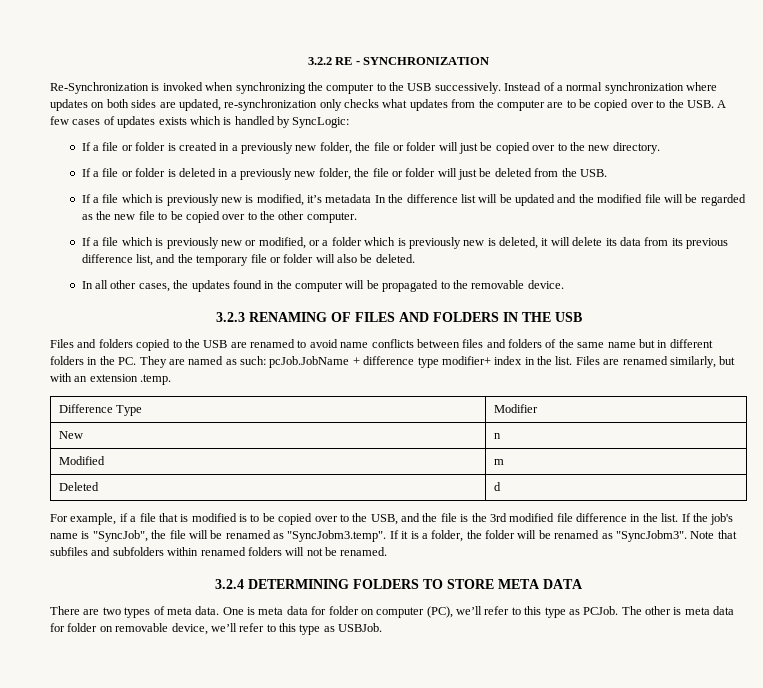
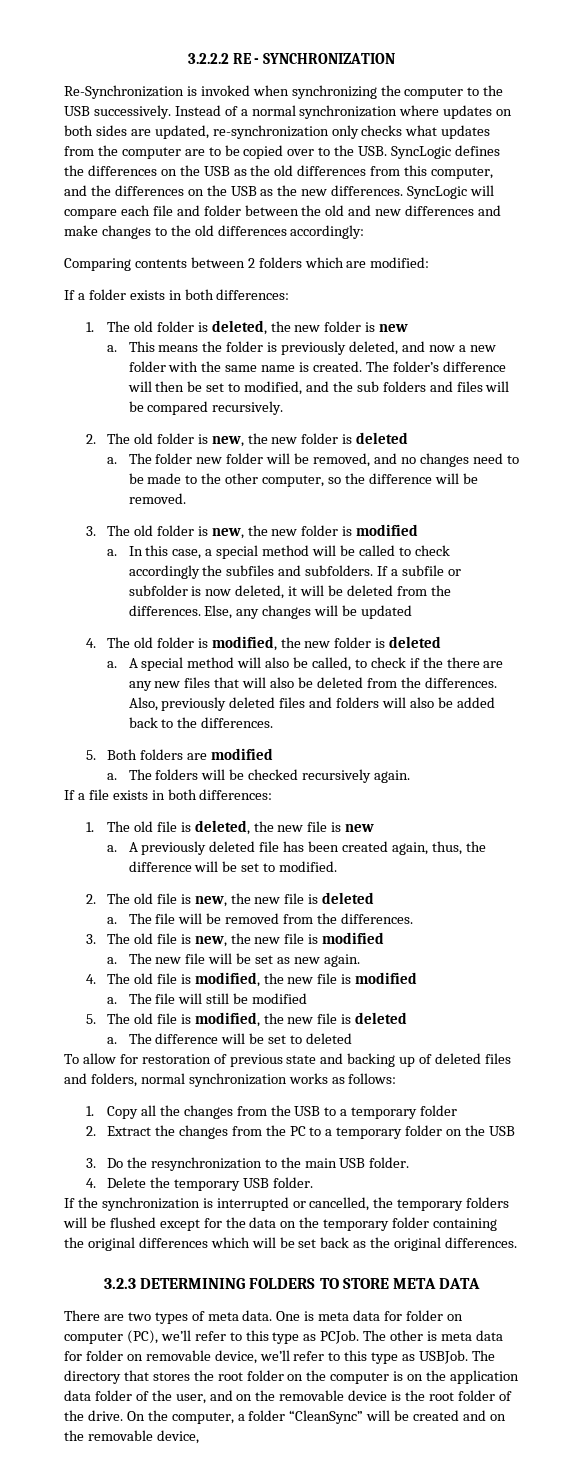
- 3.2.2 RE - SYNCHRONIZATION
+ 3.2.2.2 RE - SYNCHRONIZATION
- Instead of a normal synchronization where updates on both sides are updated, re-synchronization only checks what updates from the computer are to be copied over to the USB. A few cases of updates exists which is handled by SyncLogic:
- If a file or folder is created in a previously new folder, the file or folder will just be copied over to the new directory.
- If a file or folder is deleted in a previously new folder, the file or folder will just be deleted from the USB.
- If a file which is previously new is modified, it’s metadata In the difference list will be updated and the modified file will be regarded as the new file to be copied over to the other computer.
- If a file which is previously new or modified, or a folder which is previously new is deleted, it will delete its data from its previous difference list, and the temporary file or folder will also be deleted.
- In all other cases, the updates found in the computer will be propagated to the removable device.
- 3.2.3 RENAMING OF FILES AND FOLDERS IN THE USB
- Files and folders copied to the USB are renamed to avoid name conflicts between files and folders of the same name but in different folders in the PC. They are named as such: pcJob.JobName + difference type modifier+ index in the list. Files are renamed similarly, but with an extension .temp.
- Difference Type | Modifier
- New | n
- Modified | m
- Deleted | d
- For example, if a file that is modified is to be copied over to the USB, and the file is the 3rd modified file difference in the list. If the job's name is "SyncJob", the file will be renamed as "SyncJobm3.temp". If it is a folder, the folder will be renamed as "SyncJobm3". Note that subfiles and subfolders within renamed folders will not be renamed.
- 3.2.4 DETERMINING FOLDERS TO STORE META DATA
+ Instead of a normal synchronization where updates on both sides are updated, re-synchronization only checks what updates from the computer are to be copied over to the USB. SyncLogic defines the differences on the USB as the old differences from this computer, and the differences on the USB as the new differences. SyncLogic will compare each file and folder between the old and new differences and make changes to the old differences accordingly:
+ Comparing contents between 2 folders which are modified:
+ If a folder exists in both differences:
+ 1. The old folder is deleted, the new folder is new
+ a. This means the folder is previously deleted, and now a new folder with the same name is created. The folder’s difference will then be set to modified, and the sub folders and files will be compared recursively.
+ 2. The old folder is new, the new folder is deleted
+ a. The folder new folder will be removed, and no changes need to be made to the other computer, so the difference will be removed.
+ 3. The old folder is new, the new folder is modified
+ a. In this case, a special method will be called to check accordingly the subfiles and subfolders. If a subfile or subfolder is now deleted, it will be deleted from the differences. Else, any changes will be updated
+ 4. The old folder is modified, the new folder is deleted
+ a. A special method will also be called, to check if the there are any new files that will also be deleted from the differences. Also, previously deleted files and folders will also be added back to the differences.
+ 5. Both folders are modified
+ a. The folders will be checked recursively again.
+ If a file exists in both differences:
+ 1. The old file is deleted, the new file is new
+ a. A previously deleted file has been created again, thus, the difference will be set to modified.
+ 2. The old file is new, the new file is deleted
+ a. The file will be removed from the differences.
+ 3. The old file is new, the new file is modified
+ a. The new file will be set as new again.
+ 4. The old file is modified, the new file is modified
+ a. The file will still be modified
+ 5. The old file is modified, the new file is deleted
+ a. The difference will be set to deleted
+ To allow for restoration of previous state and backing up of deleted files and folders, normal synchronization works as follows:
+ 1. Copy all the changes from the USB to a temporary folder
+ 2. Extract the changes from the PC to a temporary folder on the USB
+ 3. Do the resynchronization to the main USB folder.
+ 4. Delete the temporary USB folder.
+ If the synchronization is interrupted or cancelled, the temporary folders will be flushed except for the data on the temporary folder containing the original differences which will be set back as the original differences.
+ 3.2.3 DETERMINING FOLDERS TO STORE META DATA
+ The directory that stores the root folder on the computer is on the application data folder of the user, and on the removable device is the root folder of the drive. On the computer, a folder “CleanSync” will be created and on the removable device,

